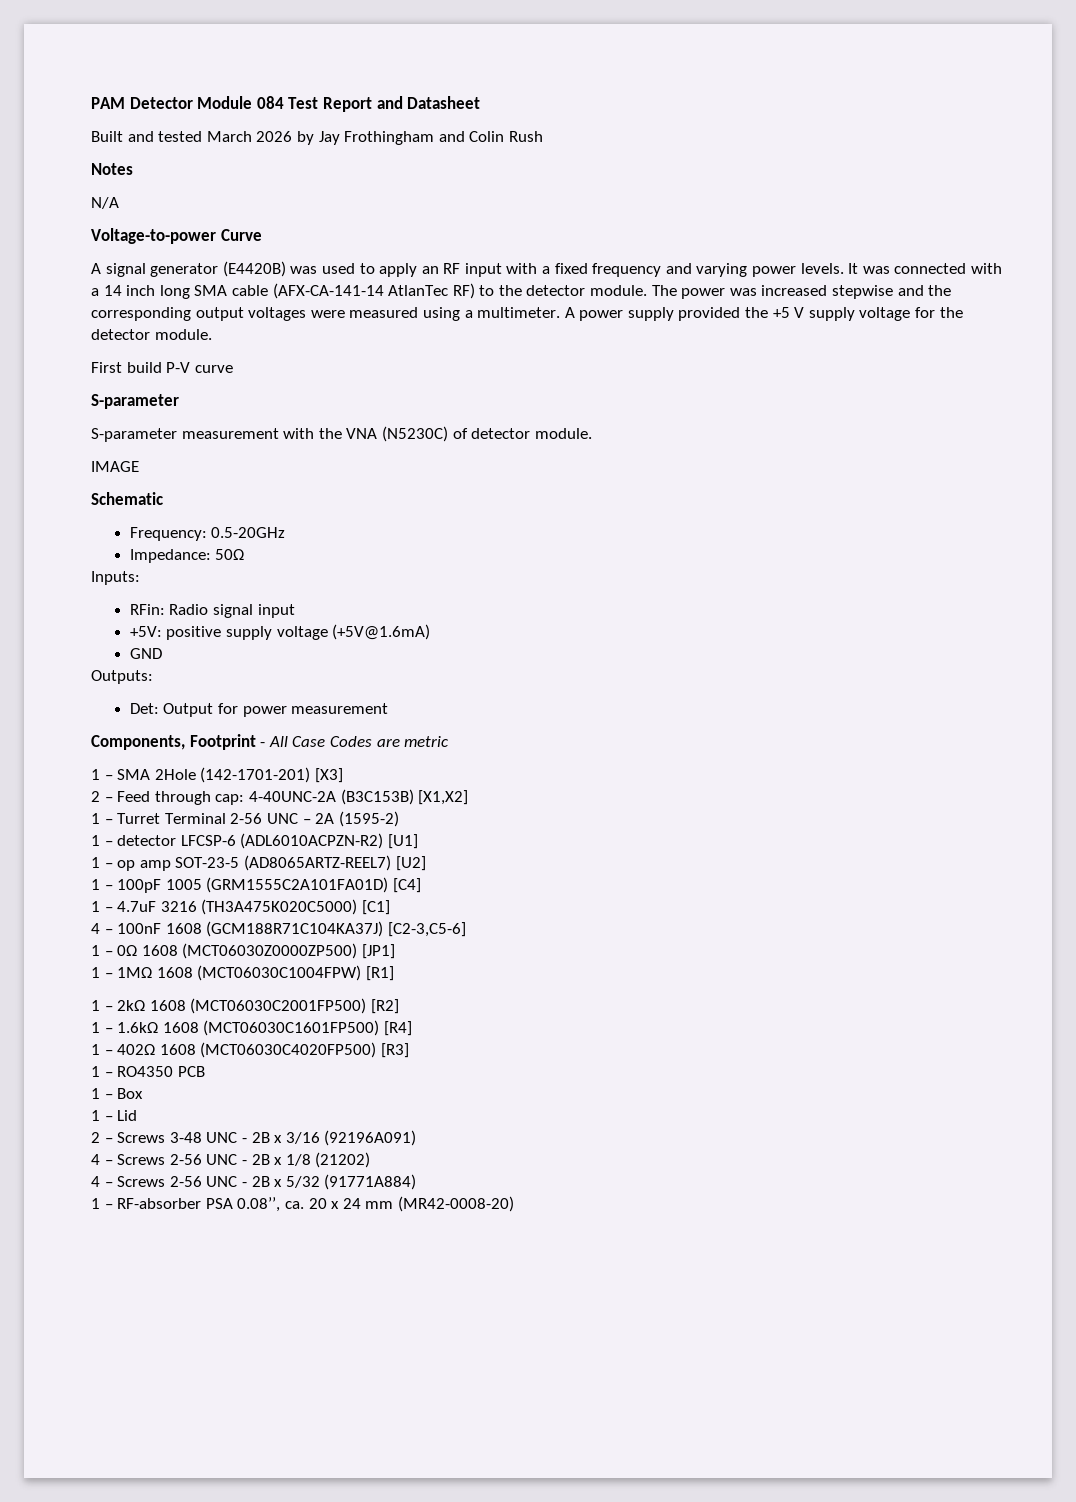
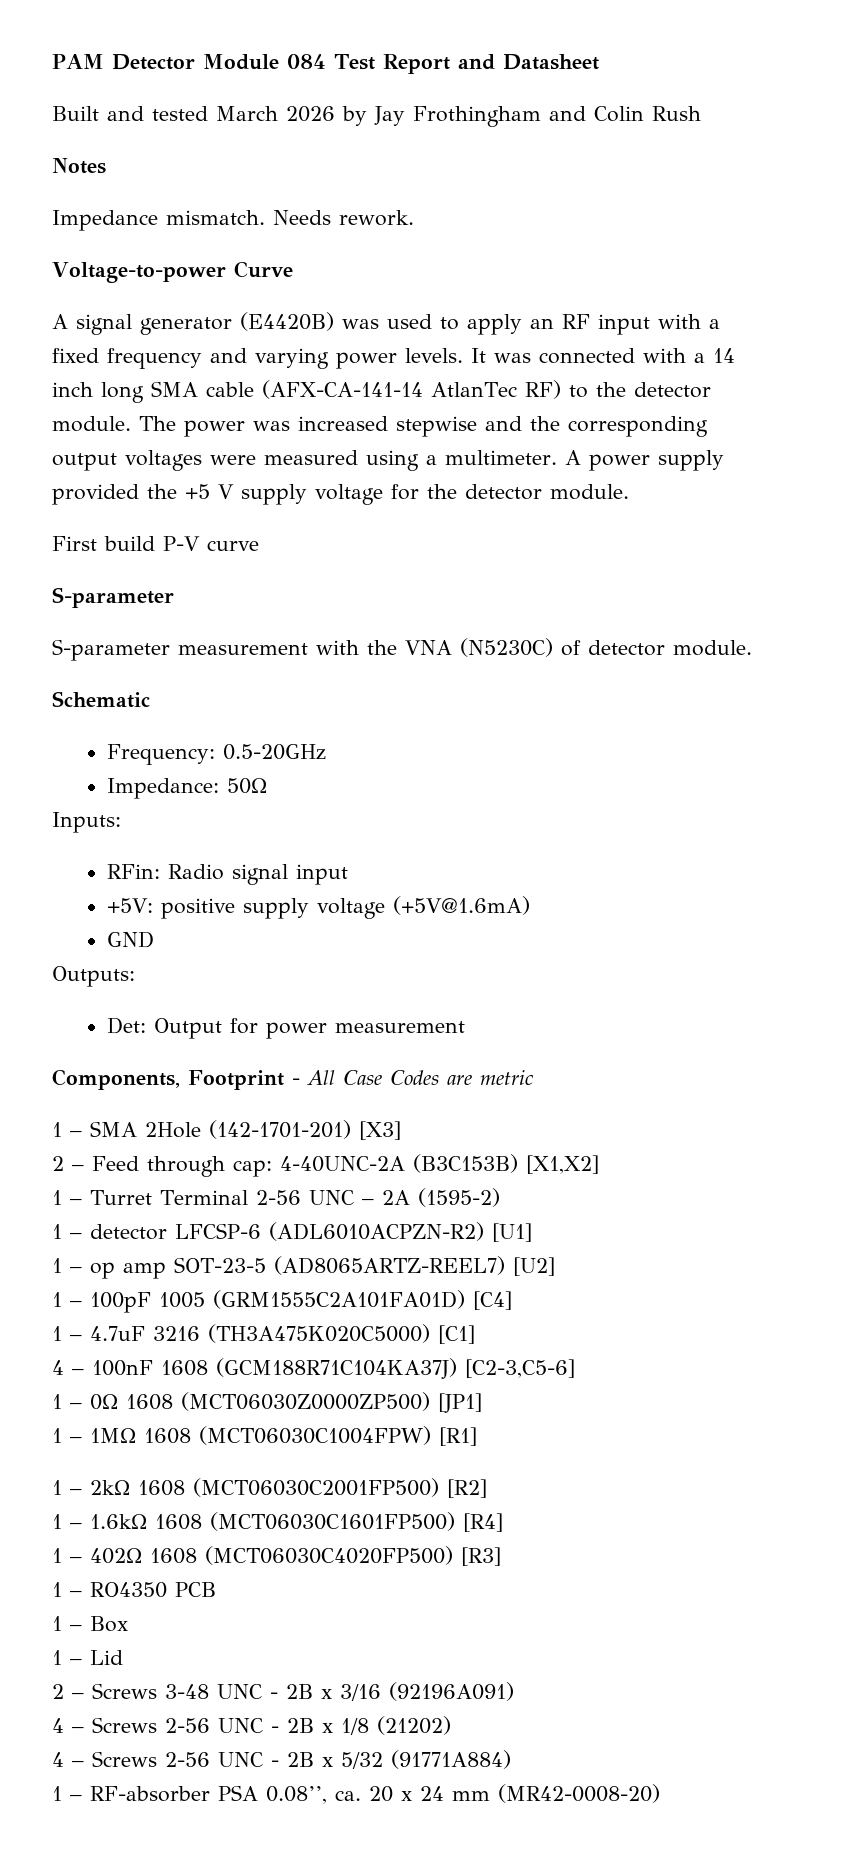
- N/A
+ Impedance mismatch. Needs rework.
- IMAGE

